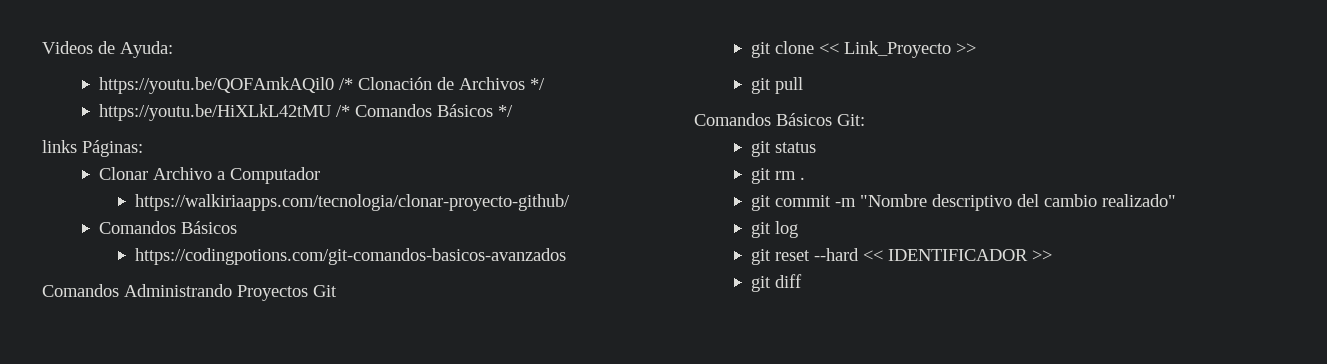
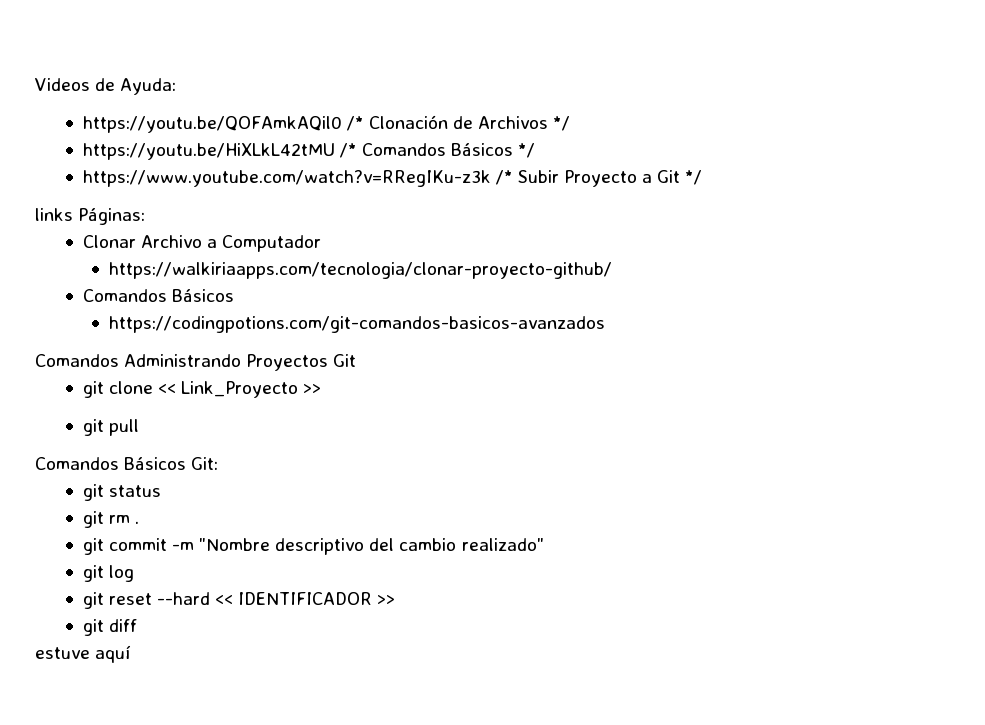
+ https://www.youtube.com/watch?v=RRegIKu-z3k /* Subir Proyecto a Git */
+ estuve aquí

